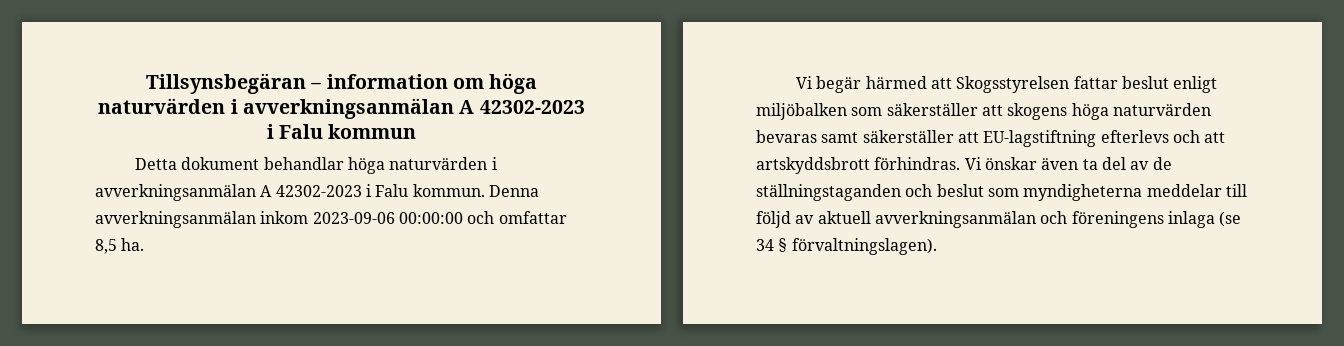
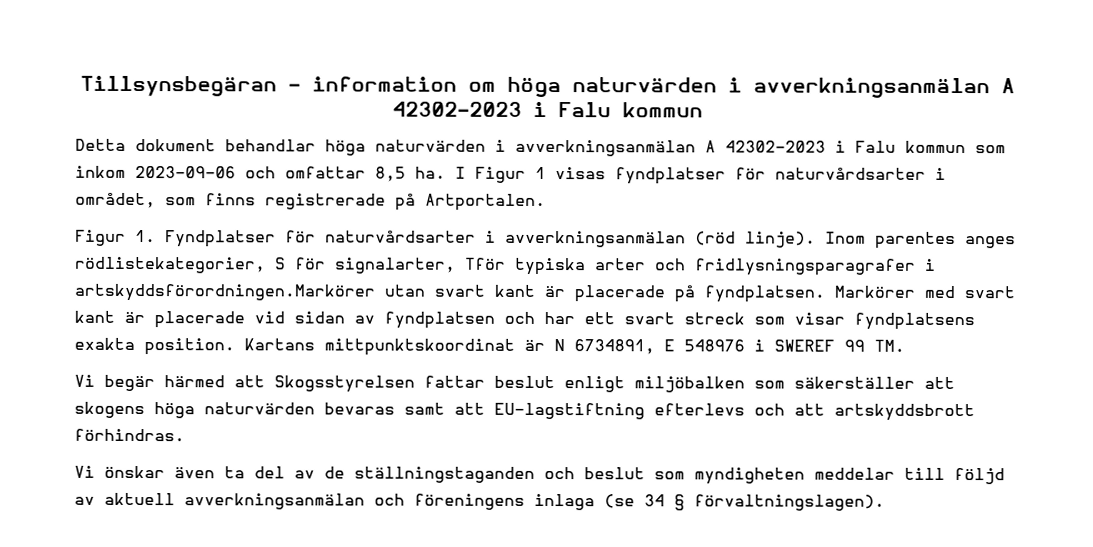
- Detta dokument behandlar höga naturvärden i avverkningsanmälan A 42302-2023 i Falu kommun. Denna avverkningsanmälan inkom 2023-09-06 00:00:00 och omfattar 8,5 ha.
+ Detta dokument behandlar höga naturvärden i avverkningsanmälan A 42302-2023 i Falu kommun som inkom 2023-09-06 och omfattar 8,5 ha. I Figur 1 visas fyndplatser för naturvårdsarter i området, som finns registrerade på Artportalen.
+ Figur 1. Fyndplatser för naturvårdsarter i avverkningsanmälan (röd linje). Inom parentes anges rödlistekategorier, S för signalarter, Tför typiska arter och fridlysningsparagrafer i artskyddsförordningen.Markörer utan svart kant är placerade på fyndplatsen. Markörer med svart kant är placerade vid sidan av fyndplatsen och har ett svart streck som visar fyndplatsens exakta position. Kartans mittpunktskoordinat är N 6734891, E 548976 i SWEREF 99 TM.
- Vi begär härmed att Skogsstyrelsen fattar beslut enligt miljöbalken som säkerställer att skogens höga naturvärden bevaras samt säkerställer att EU-lagstiftning efterlevs och att artskyddsbrott förhindras. Vi önskar även ta del av de ställningstaganden och beslut som myndigheterna meddelar till följd av aktuell avverkningsanmälan och föreningens inlaga (se 34 § förvaltningslagen).
+ Vi begär härmed att Skogsstyrelsen fattar beslut enligt miljöbalken som säkerställer att skogens höga naturvärden bevaras samt att EU-lagstiftning efterlevs och att artskyddsbrott förhindras.
+ Vi önskar även ta del av de ställningstaganden och beslut som myndigheten meddelar till följd av aktuell avverkningsanmälan och föreningens inlaga (se 34 § förvaltningslagen).

